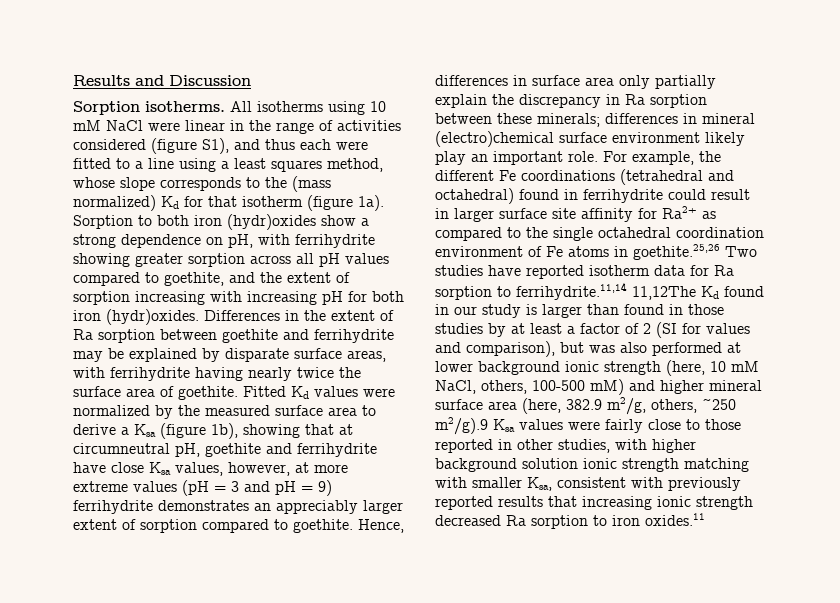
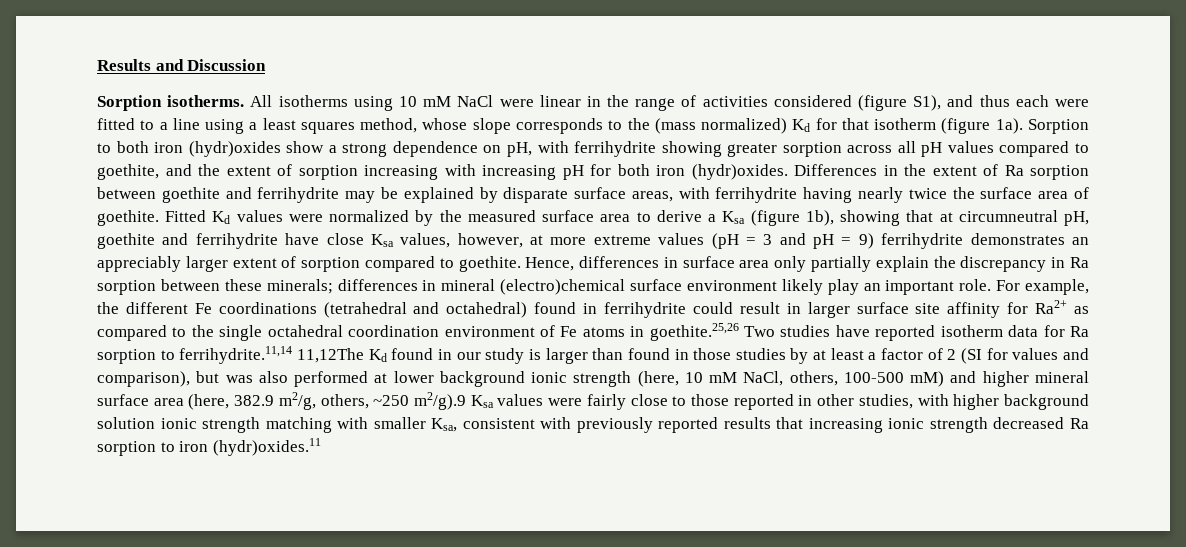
- For example, the different Fe coordinations (tetrahedral and octahedral) found in ferrihydrite could result in larger surface site affinity for Ra2+ as compared to the single octahedral coordination environment of Fe atoms in goethite.25,26 Two studies have reported isotherm data for Ra sorption to ferrihydrite.11,14 11,12The Kd found in our study is larger than found in those studies by at least a factor of 2 (SI for values and comparison), but was also performed at lower background ionic strength (here, 10 mM NaCl, others, 100-500 mM) and higher mineral surface area (here, 382.9 m2/g, others, ~250 m2/g).9 Ksa values were fairly close to those reported in other studies, with higher background solution ionic strength matching with smaller Ksa, consistent with previously reported results that increasing ionic strength decreased Ra sorption to iron oxides.11
+ For example, the different Fe coordinations (tetrahedral and octahedral) found in ferrihydrite could result in larger surface site affinity for Ra2+ as compared to the single octahedral coordination environment of Fe atoms in goethite.25,26 Two studies have reported isotherm data for Ra sorption to ferrihydrite.11,14 11,12The Kd found in our study is larger than found in those studies by at least a factor of 2 (SI for values and comparison), but was also performed at lower background ionic strength (here, 10 mM NaCl, others, 100-500 mM) and higher mineral surface area (here, 382.9 m2/g, others, ~250 m2/g).9 Ksa values were fairly close to those reported in other studies, with higher background solution ionic strength matching with smaller Ksa, consistent with previously reported results that increasing ionic strength decreased Ra sorption to iron (hydr)oxides.11

